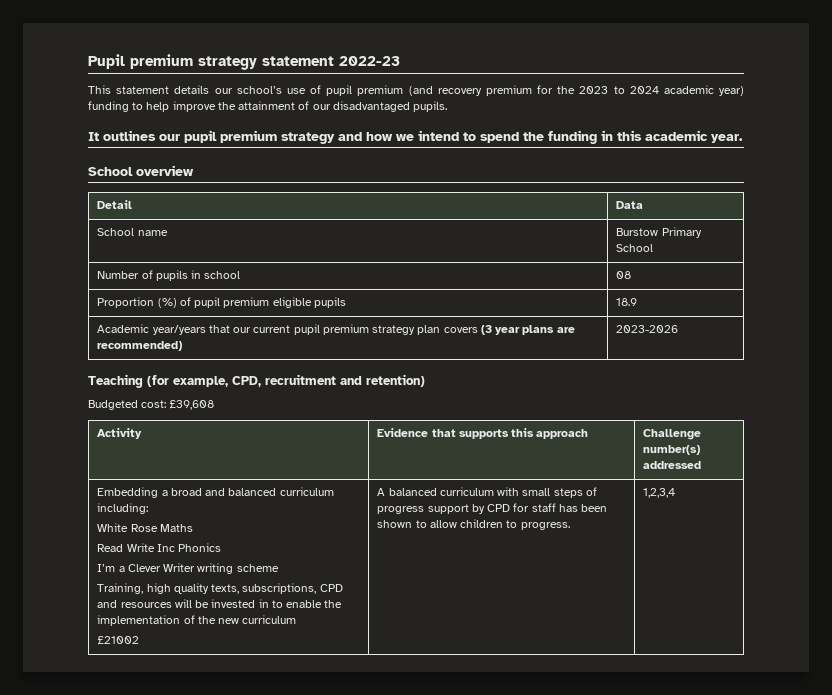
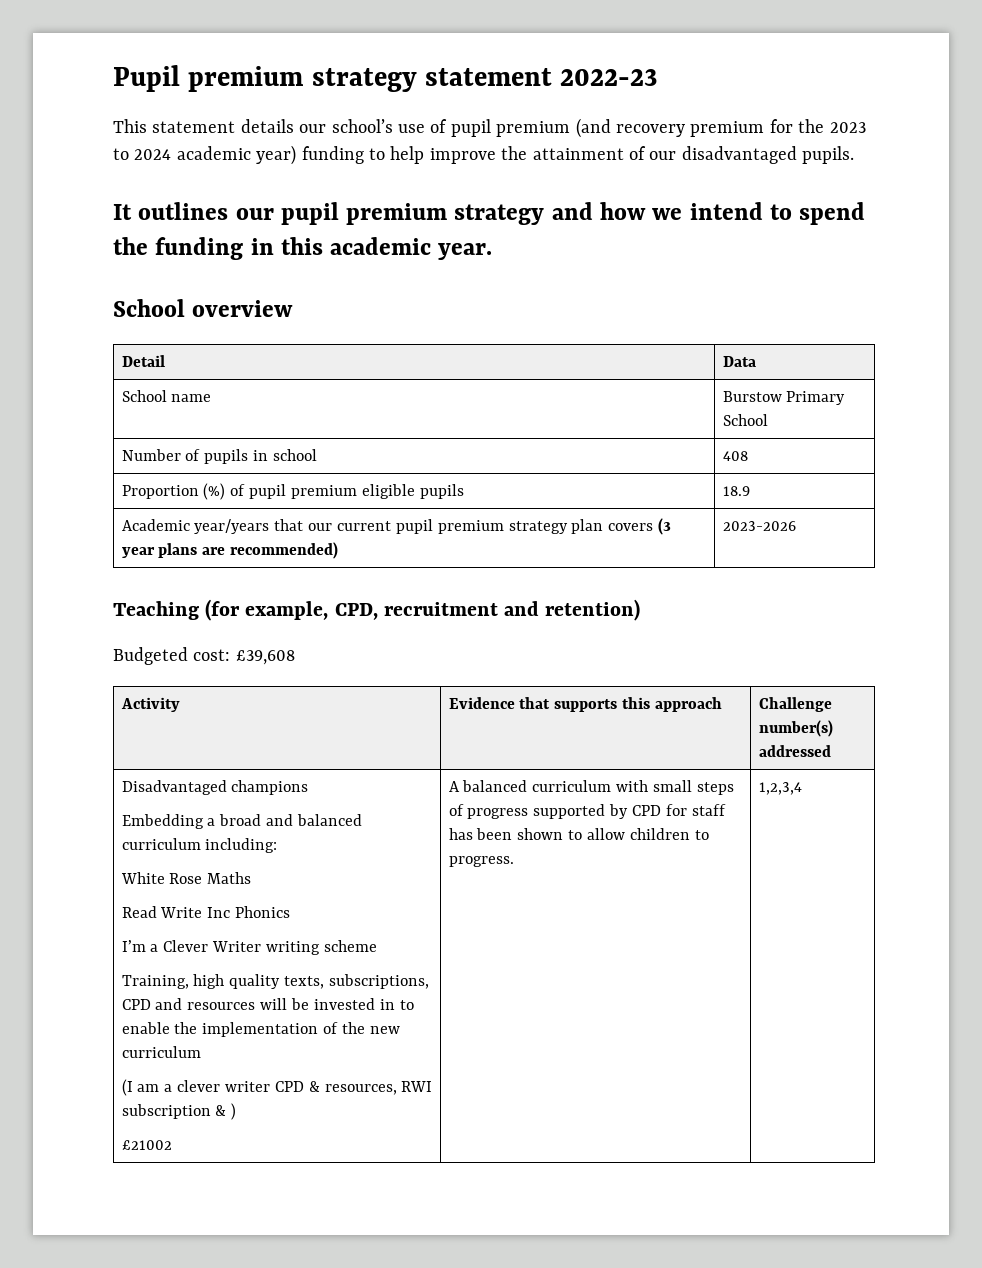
- Number of pupils in school | 08
+ Number of pupils in school | 408
+ Disadvantaged champions
+ (I am a clever writer CPD & resources, RWI subscription & )
- A balanced curriculum with small steps of progress support by CPD for staff has been shown to allow children to progress.
+ A balanced curriculum with small steps of progress supported by CPD for staff has been shown to allow children to progress.

